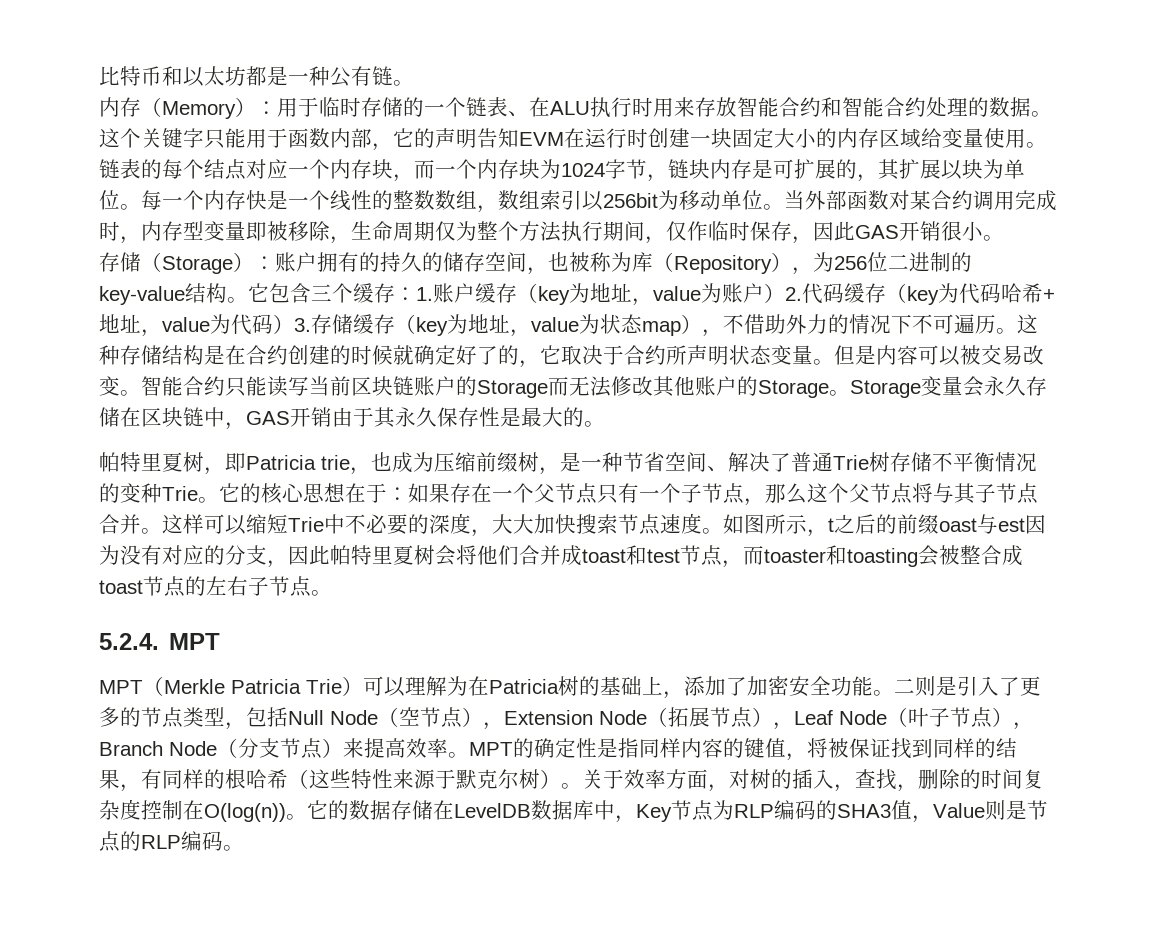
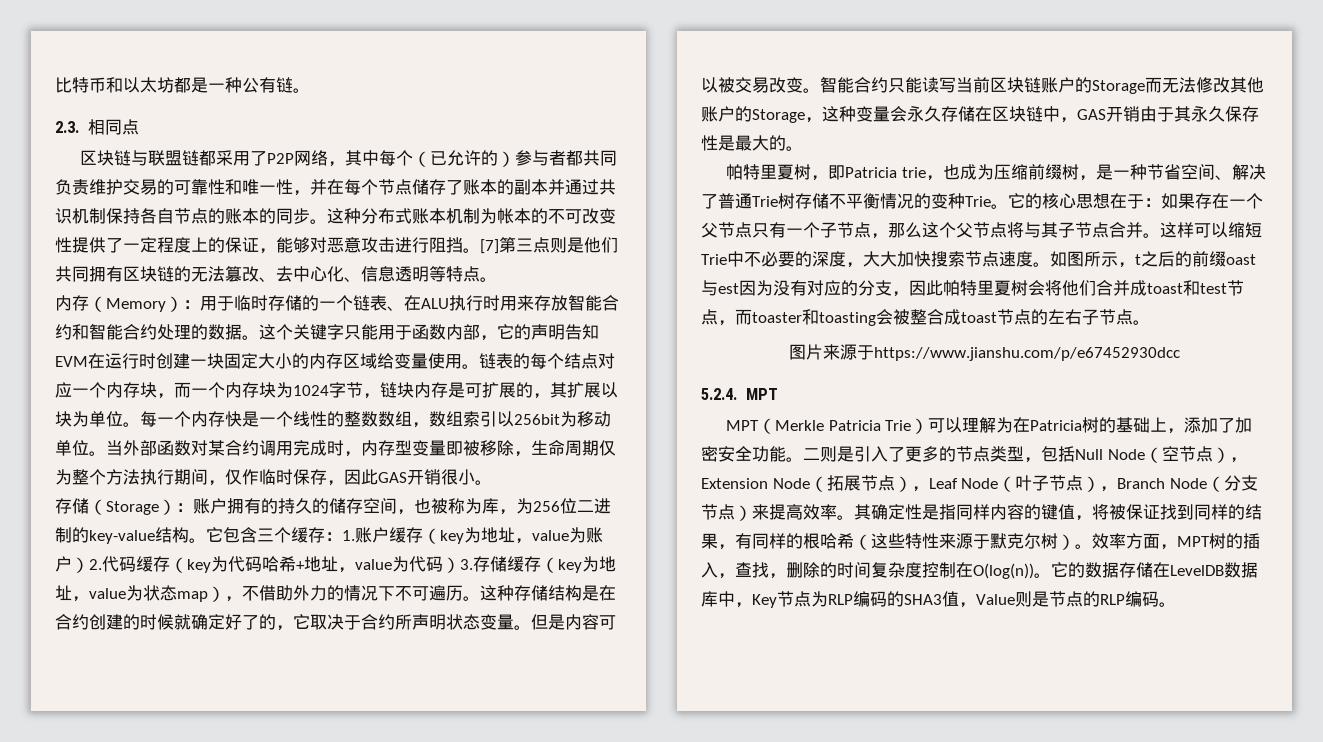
+ 2.3.相同点
+ 区块链与联盟链都采用了P2P网络，其中每个（已允许的）参与者都共同负责维护交易的可靠性和唯一性，并在每个节点储存了账本的副本并通过共识机制保持各自节点的账本的同步。这种分布式账本机制为帐本的不可改变性提供了一定程度上的保证，能够对恶意攻击进行阻挡。[7]第三点则是他们共同拥有区块链的无法篡改、去中心化、信息透明等特点。
- 存储（Storage）：账户拥有的持久的储存空间，也被称为库（Repository），为256位二进制的key-value结构。
+ 存储（Storage）：账户拥有的持久的储存空间，也被称为库，为256位二进制的key-value结构。
- 智能合约只能读写当前区块链账户的Storage而无法修改其他账户的Storage。Storage变量会永久存储在区块链中，GAS开销由于其永久保存性是最大的。
+ 智能合约只能读写当前区块链账户的Storage而无法修改其他账户的Storage，这种变量会永久存储在区块链中，GAS开销由于其永久保存性是最大的。
+ 图片来源于https://www.jianshu.com/p/e67452930dcc
- MPT的确定性是指同样内容的键值，将被保证找到同样的结果，有同样的根哈希（这些特性来源于默克尔树）。
+ 其确定性是指同样内容的键值，将被保证找到同样的结果，有同样的根哈希（这些特性来源于默克尔树）。
- 关于效率方面，对树的插入，查找，删除的时间复杂度控制在O(log(n))。
+ 效率方面，MPT树的插入，查找，删除的时间复杂度控制在O(log(n))。

